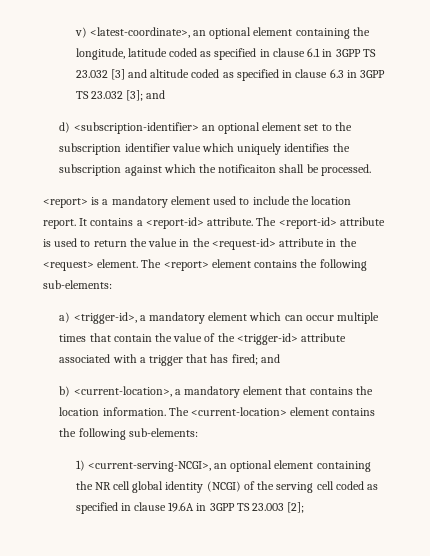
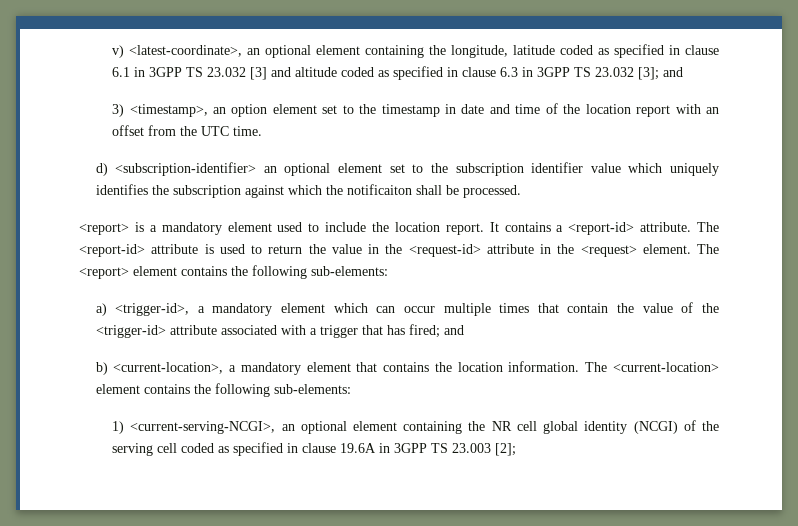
+ 3) <timestamp>, an option element set to the timestamp in date and time of the location report with an offset from the UTC time.

